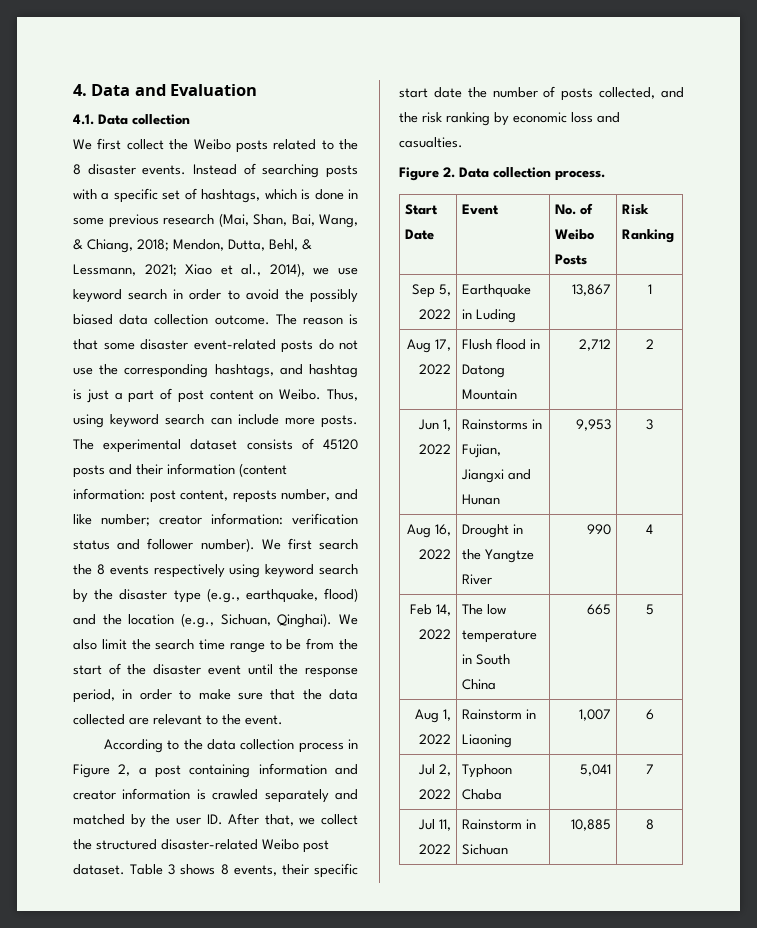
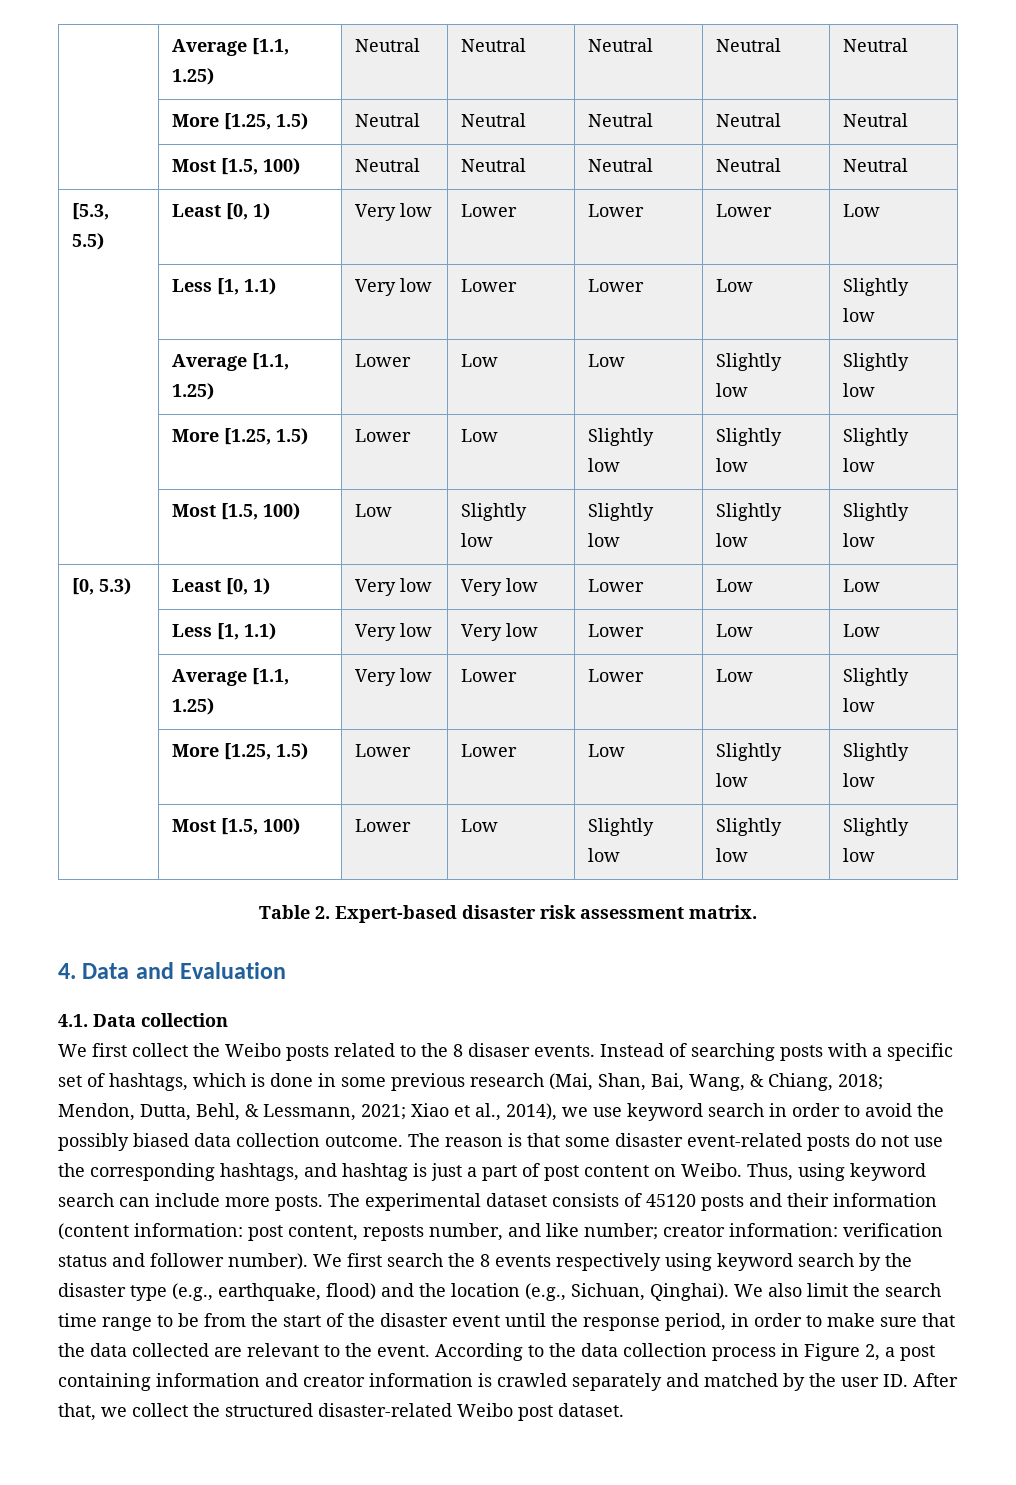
+ | Average [1.1, 1.25) | Neutral | Neutral | Neutral | Neutral | Neutral
+ | More [1.25, 1.5) | Neutral | Neutral | Neutral | Neutral | Neutral
+ | Most [1.5, 100) | Neutral | Neutral | Neutral | Neutral | Neutral
+ [5.3, 5.5) | Least [0, 1) | Very low | Lower | Lower | Lower | Low
+ | Less [1, 1.1) | Very low | Lower | Lower | Low | Slightly low
+ | Average [1.1, 1.25) | Lower | Low | Low | Slightly low | Slightly low
+ | More [1.25, 1.5) | Lower | Low | Slightly low | Slightly low | Slightly low
+ | Most [1.5, 100) | Low | Slightly low | Slightly low | Slightly low | Slightly low
+ [0, 5.3) | Least [0, 1) | Very low | Very low | Lower | Low | Low
+ | Less [1, 1.1) | Very low | Very low | Lower | Low | Low
+ | Average [1.1, 1.25) | Very low | Lower | Lower | Low | Slightly low
+ | More [1.25, 1.5) | Lower | Lower | Low | Slightly low | Slightly low
+ | Most [1.5, 100) | Lower | Low | Slightly low | Slightly low | Slightly low
+ Table 2. Expert-based disaster risk assessment matrix.
- We first collect the Weibo posts related to the 8 disaster events.
+ We first collect the Weibo posts related to the 8 disaser events.
- We also limit the search time range to be from the start of the disaster event until the response period, in order to make sure that the data collected are relevant to the event.
- According to the data collection process in Figure 2, a post containing information and creator information is crawled separately and matched by the user ID. After that, we collect the structured disaster-related Weibo post dataset. Table 3 shows 8 events, their specific start date the number of posts collected, and the risk ranking by economic loss and casualties.
- Figure 2. Data collection process.
- Start Date | Event | No. of Weibo Posts | Risk Ranking
- Sep 5, 2022 | Earthquake in Luding | 13,867 | 1
- Aug 17, 2022 | Flush flood in Datong Mountain | 2,712 | 2
- Jun 1, 2022 | Rainstorms in Fujian, Jiangxi and Hunan | 9,953 | 3
- Aug 16, 2022 | Drought in the Yangtze River | 990 | 4
- Feb 14, 2022 | The low temperature in South China | 665 | 5
- Aug 1, 2022 | Rainstorm in Liaoning | 1,007 | 6
- Jul 2, 2022 | Typhoon Chaba | 5,041 | 7
- Jul 11, 2022 | Rainstorm in Sichuan | 10,885 | 8
+ We also limit the search time range to be from the start of the disaster event until the response period, in order to make sure that the data collected are relevant to the event. According to the data collection process in Figure 2, a post containing information and creator information is crawled separately and matched by the user ID. After that, we collect the structured disaster-related Weibo post dataset.

